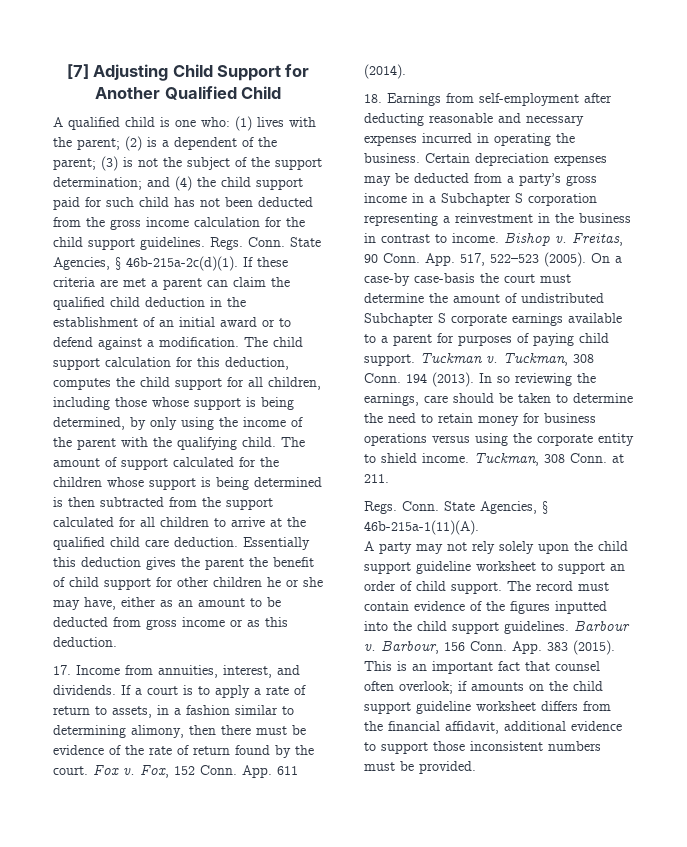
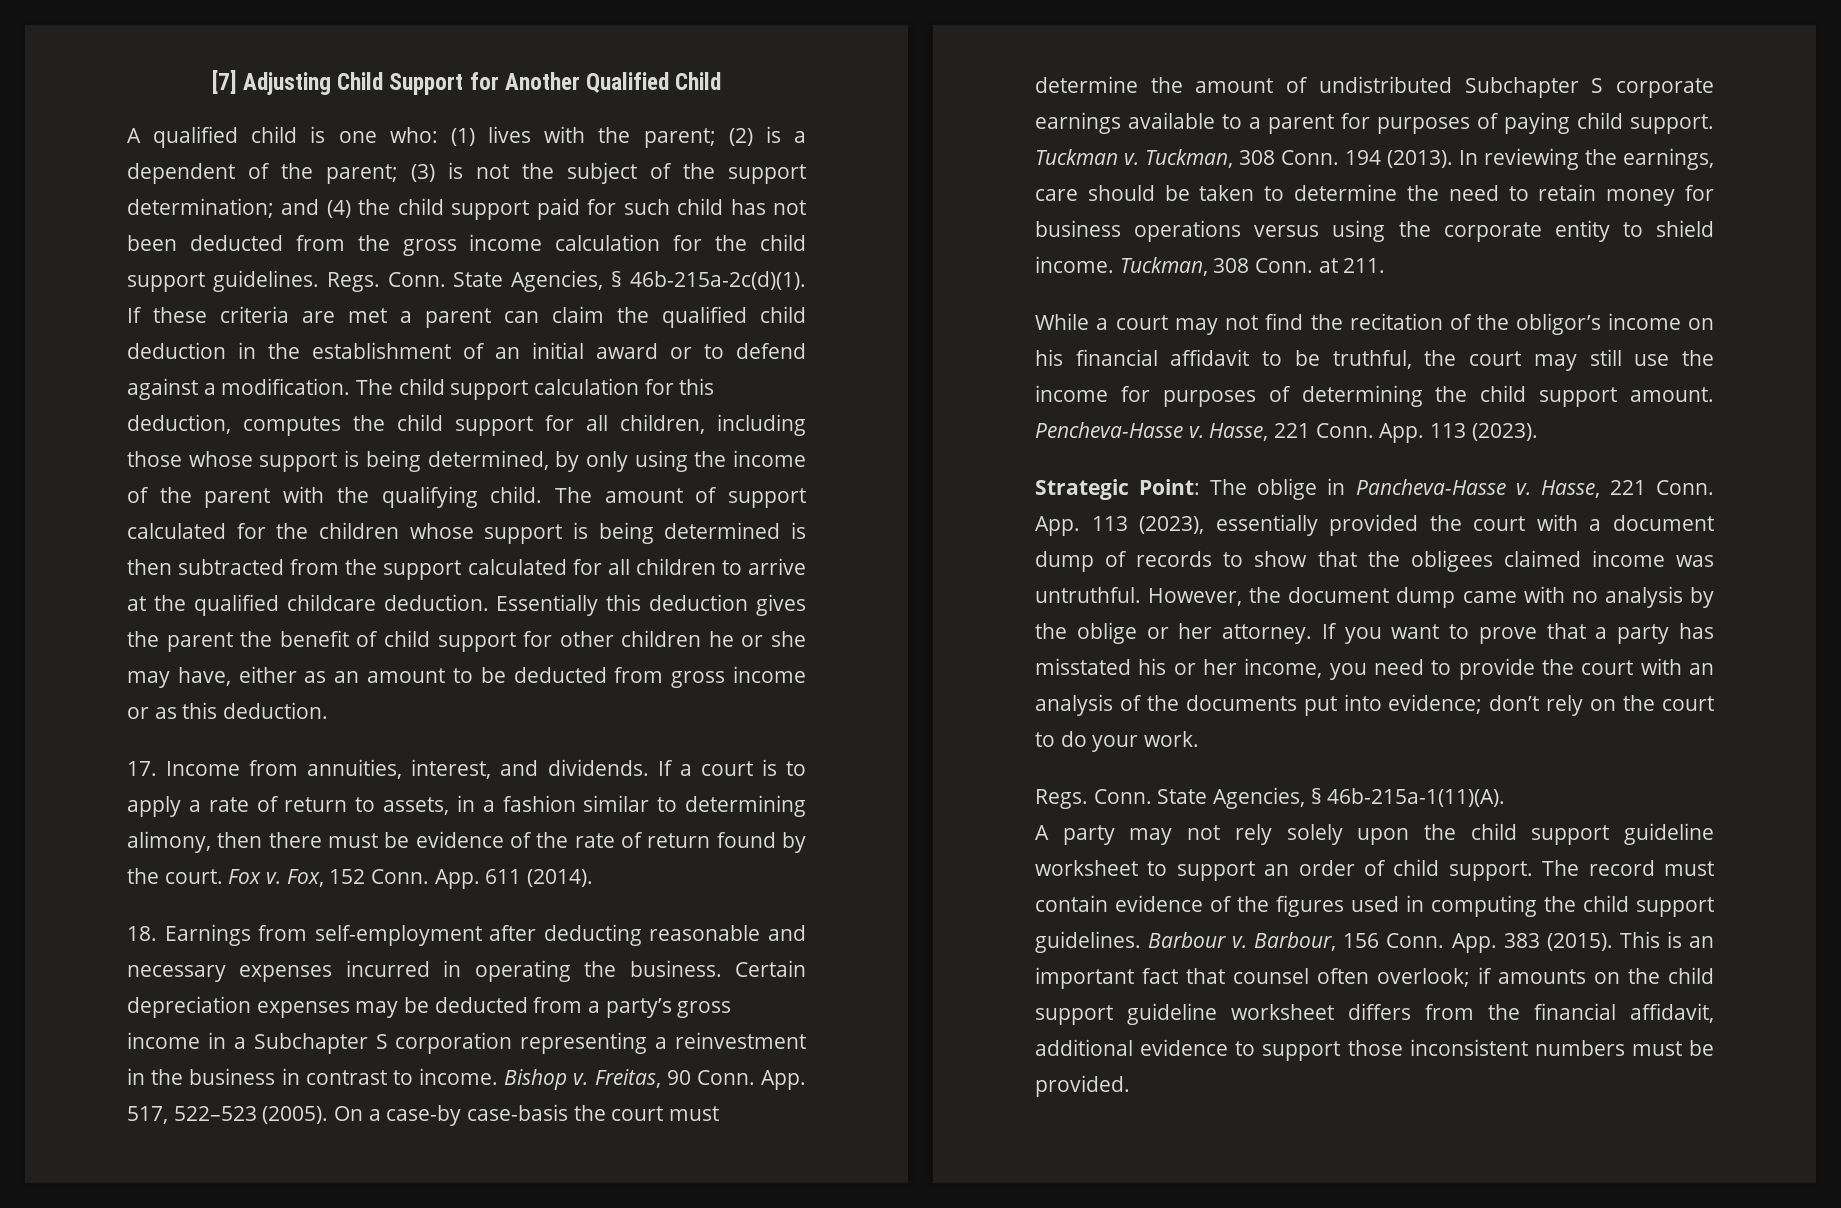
- The amount of support calculated for the children whose support is being determined is then subtracted from the support calculated for all children to arrive at the qualified child care deduction.
+ The amount of support calculated for the children whose support is being determined is then subtracted from the support calculated for all children to arrive at the qualified childcare deduction.
- In so reviewing the earnings, care should be taken to determine the need to retain money for business operations versus using the corporate entity to shield income.
+ In reviewing the earnings, care should be taken to determine the need to retain money for business operations versus using the corporate entity to shield income.
+ While a court may not find the recitation of the obligor’s income on his financial affidavit to be truthful, the court may still use the income for purposes of determining the child support amount. Pencheva-Hasse v. Hasse, 221 Conn. App. 113 (2023).
+ Strategic Point: The oblige in Pancheva-Hasse v. Hasse, 221 Conn. App. 113 (2023), essentially provided the court with a document dump of records to show that the obligees claimed income was untruthful. However, the document dump came with no analysis by the oblige or her attorney. If you want to prove that a party has misstated his or her income, you need to provide the court with an analysis of the documents put into evidence; don’t rely on the court to do your work.
- The record must contain evidence of the figures inputted into the child support guidelines.
+ The record must contain evidence of the figures used in computing the child support guidelines.

